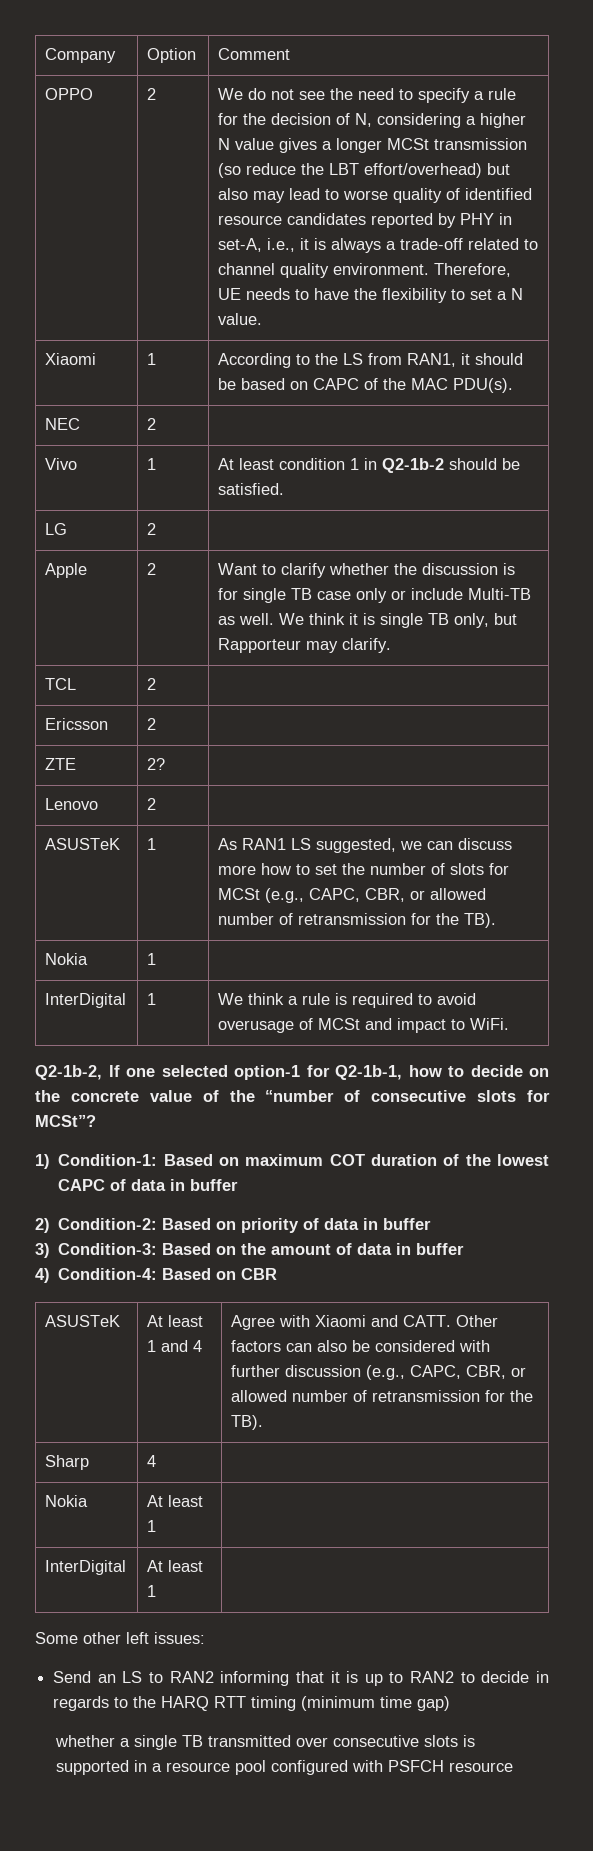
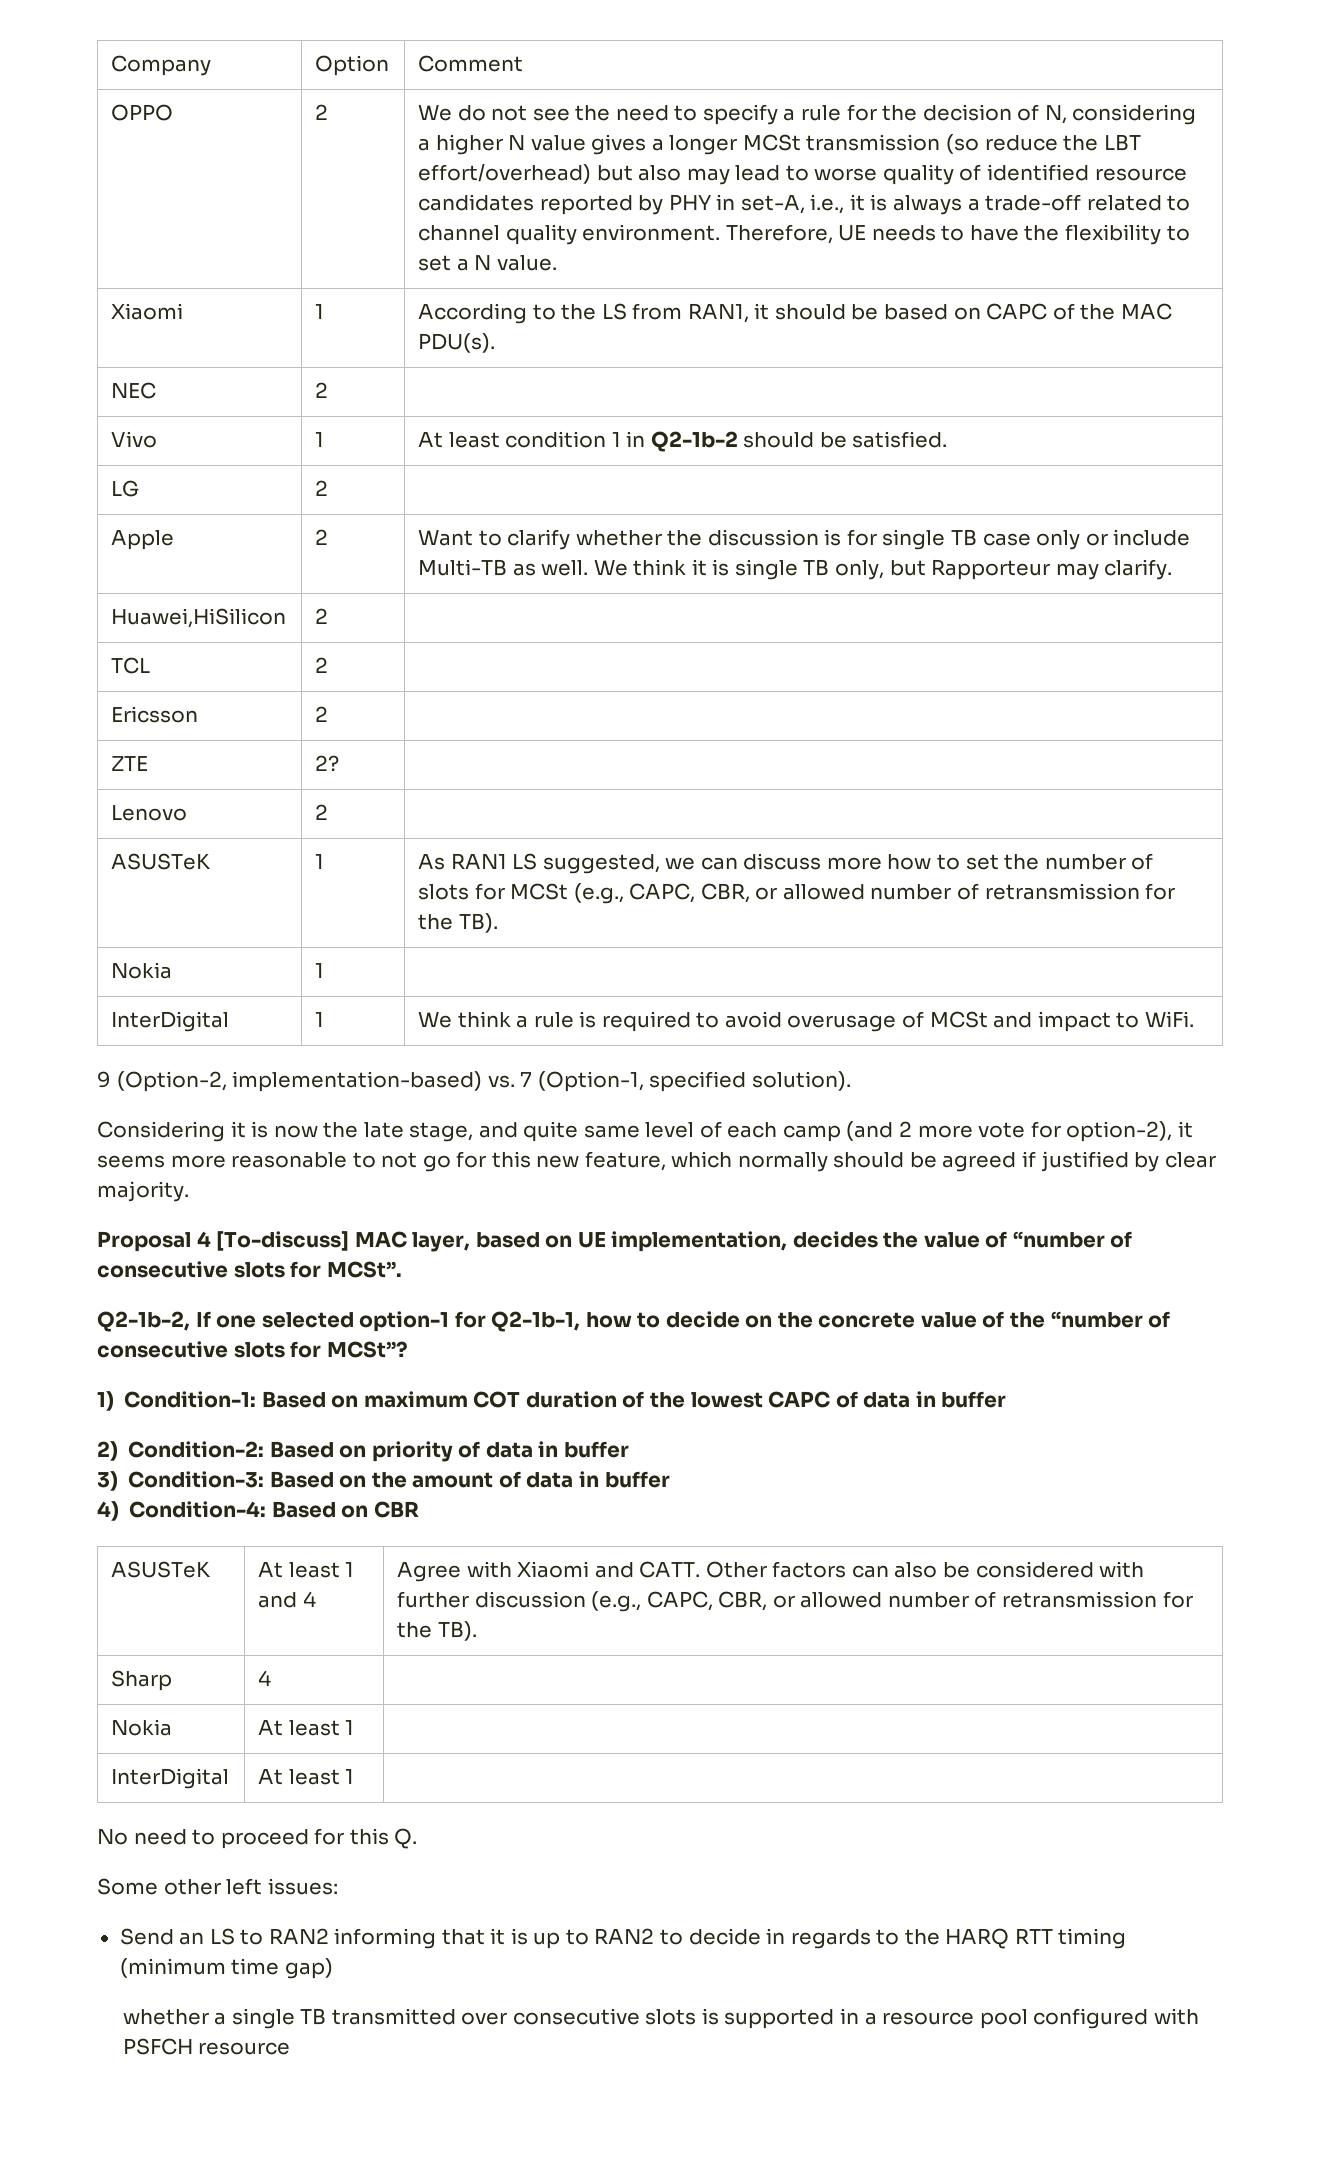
+ Huawei,HiSilicon | 2 |
+ 9 (Option-2, implementation-based) vs. 7 (Option-1, specified solution).
+ Considering it is now the late stage, and quite same level of each camp (and 2 more vote for option-2), it seems more reasonable to not go for this new feature, which normally should be agreed if justified by clear majority.
+ Proposal 4 [To-discuss] MAC layer, based on UE implementation, decides the value of “number of consecutive slots for MCSt”.
+ No need to proceed for this Q.

